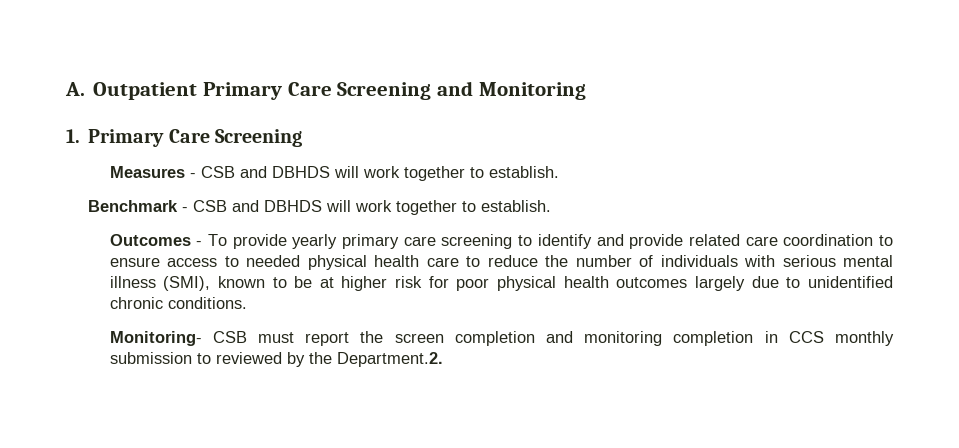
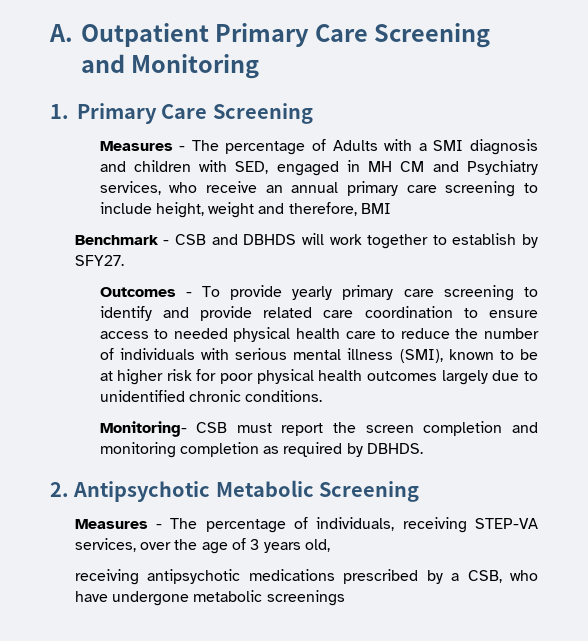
- Measures - CSB and DBHDS will work together to establish.
+ Measures - The percentage of Adults with a SMI diagnosis and children with SED, engaged in MH CM and Psychiatry services, who receive an annual primary care screening to include height, weight and therefore, BMI
- Benchmark - CSB and DBHDS will work together to establish.
+ Benchmark - CSB and DBHDS will work together to establish by SFY27.
- Monitoring- CSB must report the screen completion and monitoring completion in CCS monthly submission to reviewed by the Department.2.
+ Monitoring- CSB must report the screen completion and monitoring completion as required by DBHDS.
+ 2. Antipsychotic Metabolic Screening
+ Measures - The percentage of individuals, receiving STEP-VA services, over the age of 3 years old,
+ receiving antipsychotic medications prescribed by a CSB, who have undergone metabolic screenings

